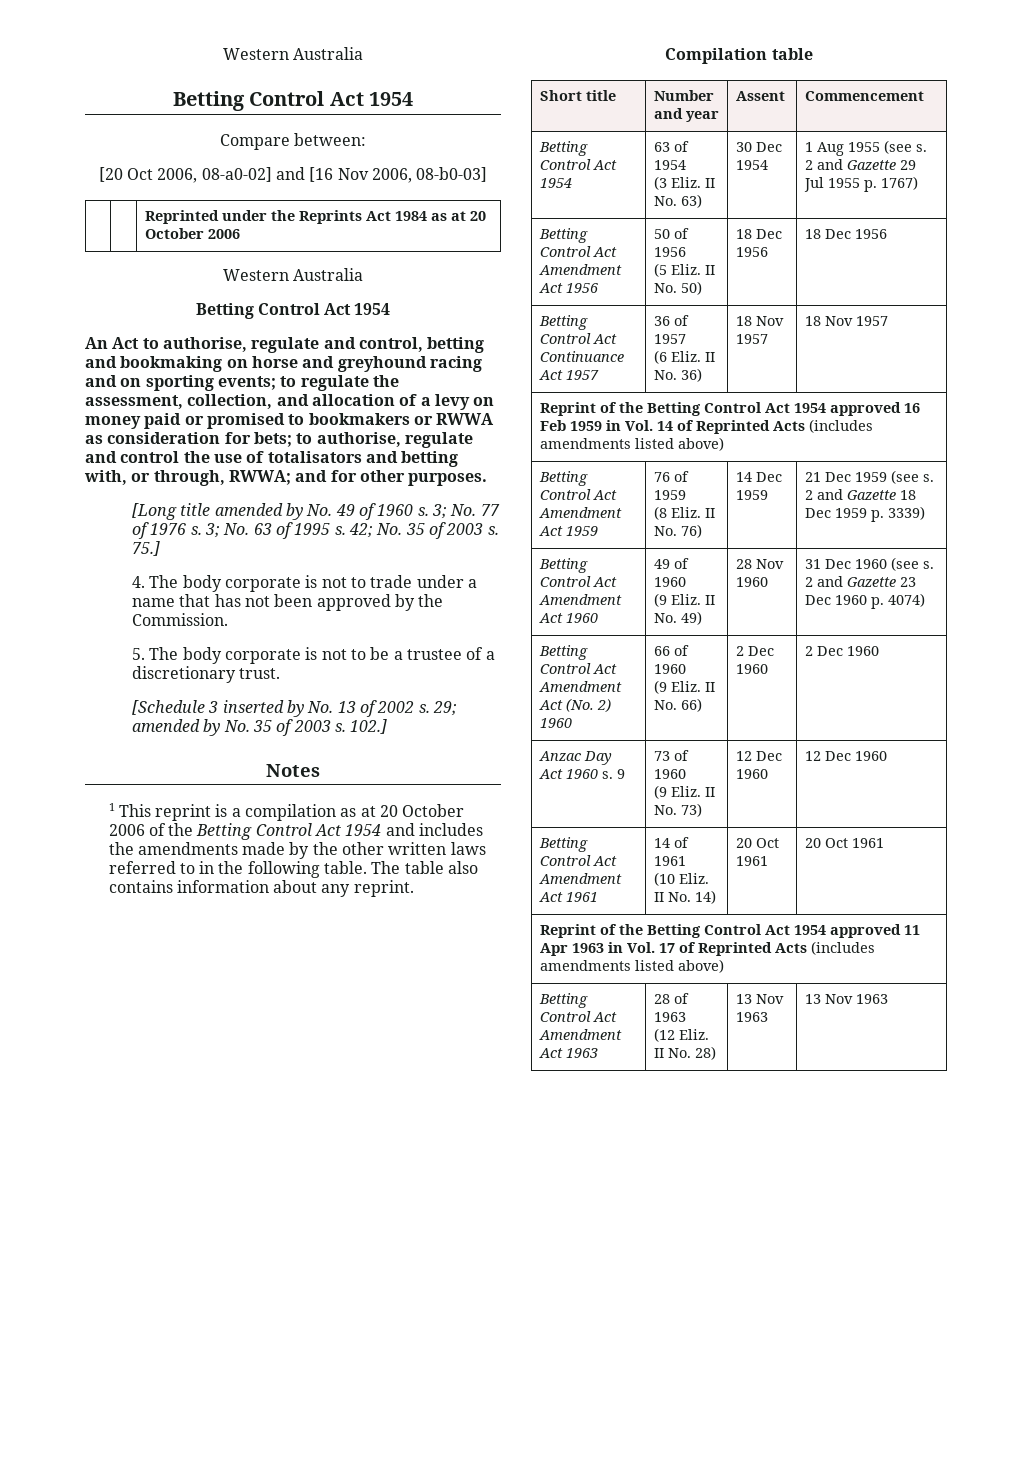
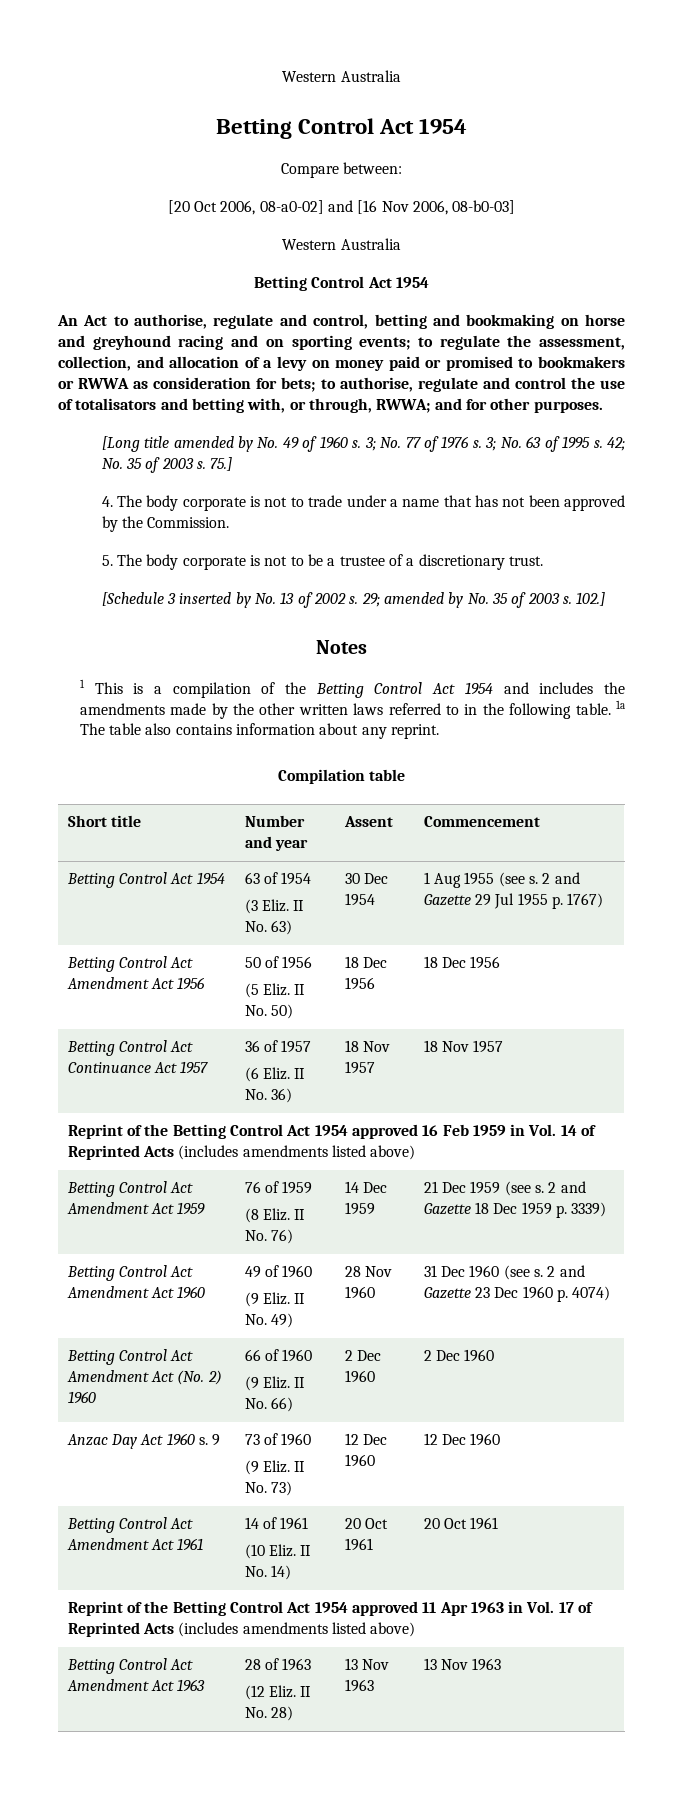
- | | Reprinted under the Reprints Act 1984 as at 20 October 2006
- 1 This reprint is a compilation as at 20 October 2006 of the Betting Control Act 1954 and includes the amendments made by the other written laws referred to in the following table.
+ 1 This is a compilation of the Betting Control Act 1954 and includes the amendments made by the other written laws referred to in the following table.
- The table also contains information about any reprint.
+ 1a The table also contains information about any reprint.

